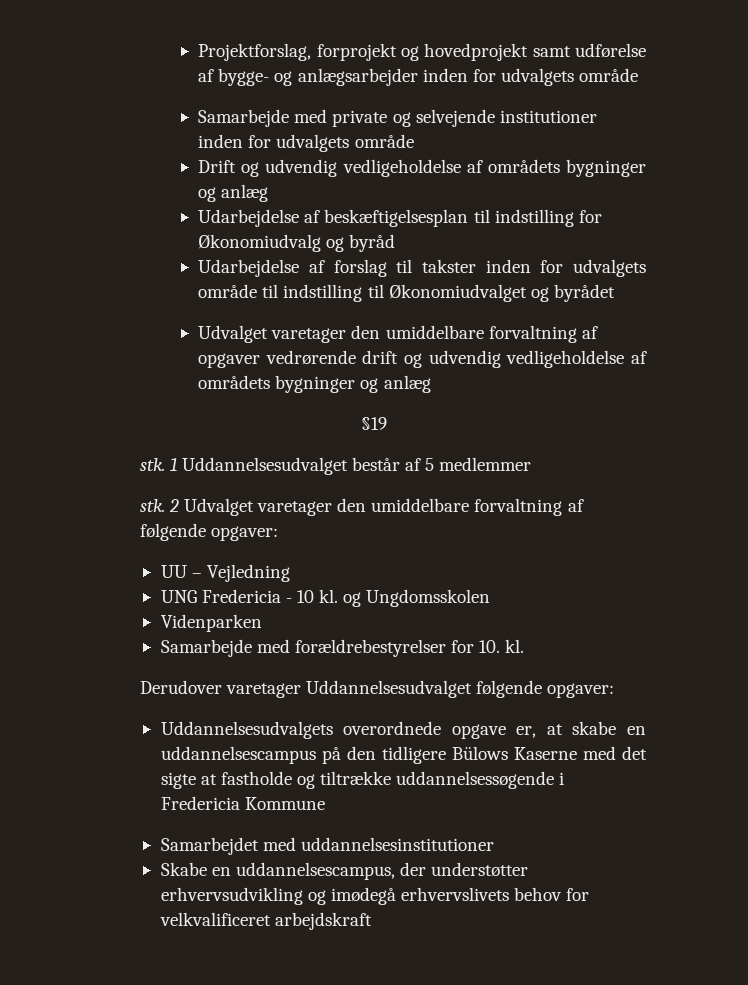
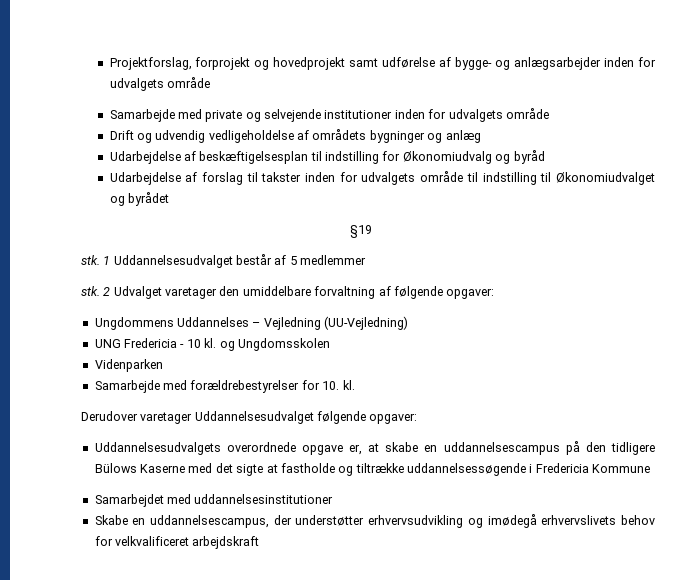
- Udvalget varetager den umiddelbare forvaltning af opgaver vedrørende drift og udvendig vedligeholdelse af områdets bygninger og anlæg
- UU – Vejledning
+ Ungdommens Uddannelses – Vejledning (UU-Vejledning)

